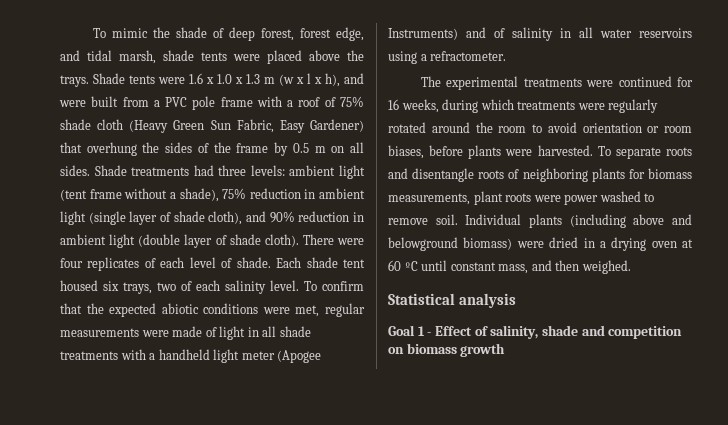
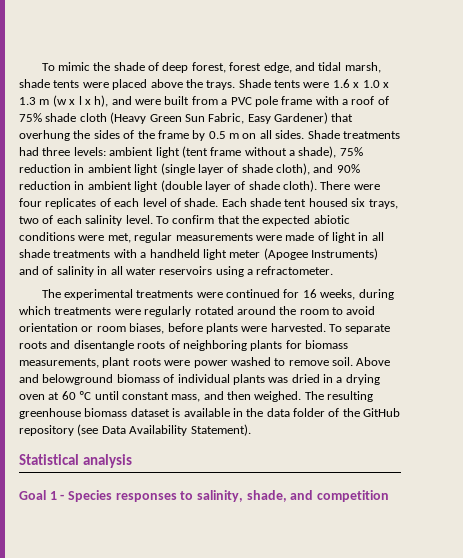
- Individual plants (including above and belowground biomass) were dried in a drying oven at 60 ºC until constant mass, and then weighed.
+ Above and belowground biomass of individual plants was dried in a drying oven at 60 ºC until constant mass, and then weighed. The resulting greenhouse biomass dataset is available in the data folder of the GitHub repository (see Data Availability Statement).
- Goal 1 - Effect of salinity, shade and competition on biomass growth
+ Goal 1 - Species responses to salinity, shade, and competition

